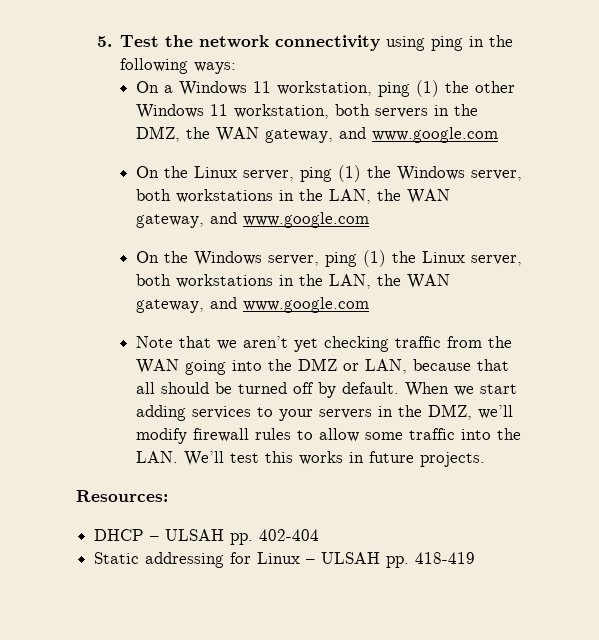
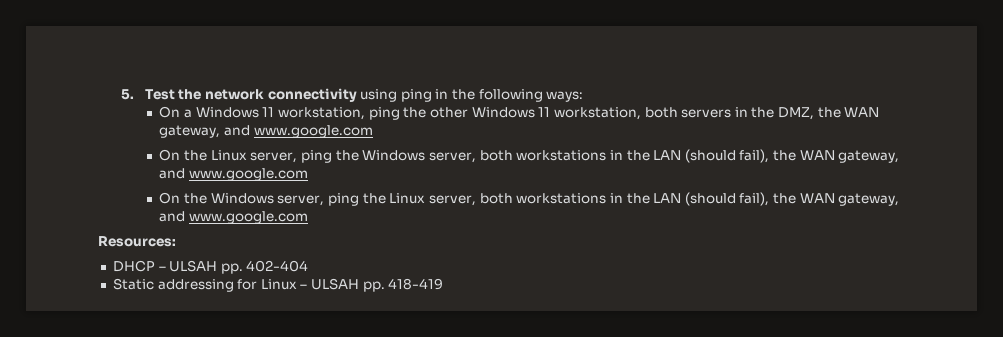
- On a Windows 11 workstation, ping (1) the other Windows 11 workstation, both servers in the DMZ, the WAN gateway, and www.google.com
+ On a Windows 11 workstation, ping the other Windows 11 workstation, both servers in the DMZ, the WAN gateway, and www.google.com
- On the Linux server, ping (1) the Windows server, both workstations in the LAN, the WAN gateway, and www.google.com
+ On the Linux server, ping the Windows server, both workstations in the LAN (should fail), the WAN gateway, and www.google.com
- On the Windows server, ping (1) the Linux server, both workstations in the LAN, the WAN gateway, and www.google.com
- Note that we aren’t yet checking traffic from the WAN going into the DMZ or LAN, because that all should be turned off by default. When we start adding services to your servers in the DMZ, we’ll modify firewall rules to allow some traffic into the LAN. We’ll test this works in future projects.
+ On the Windows server, ping the Linux server, both workstations in the LAN (should fail), the WAN gateway, and www.google.com

